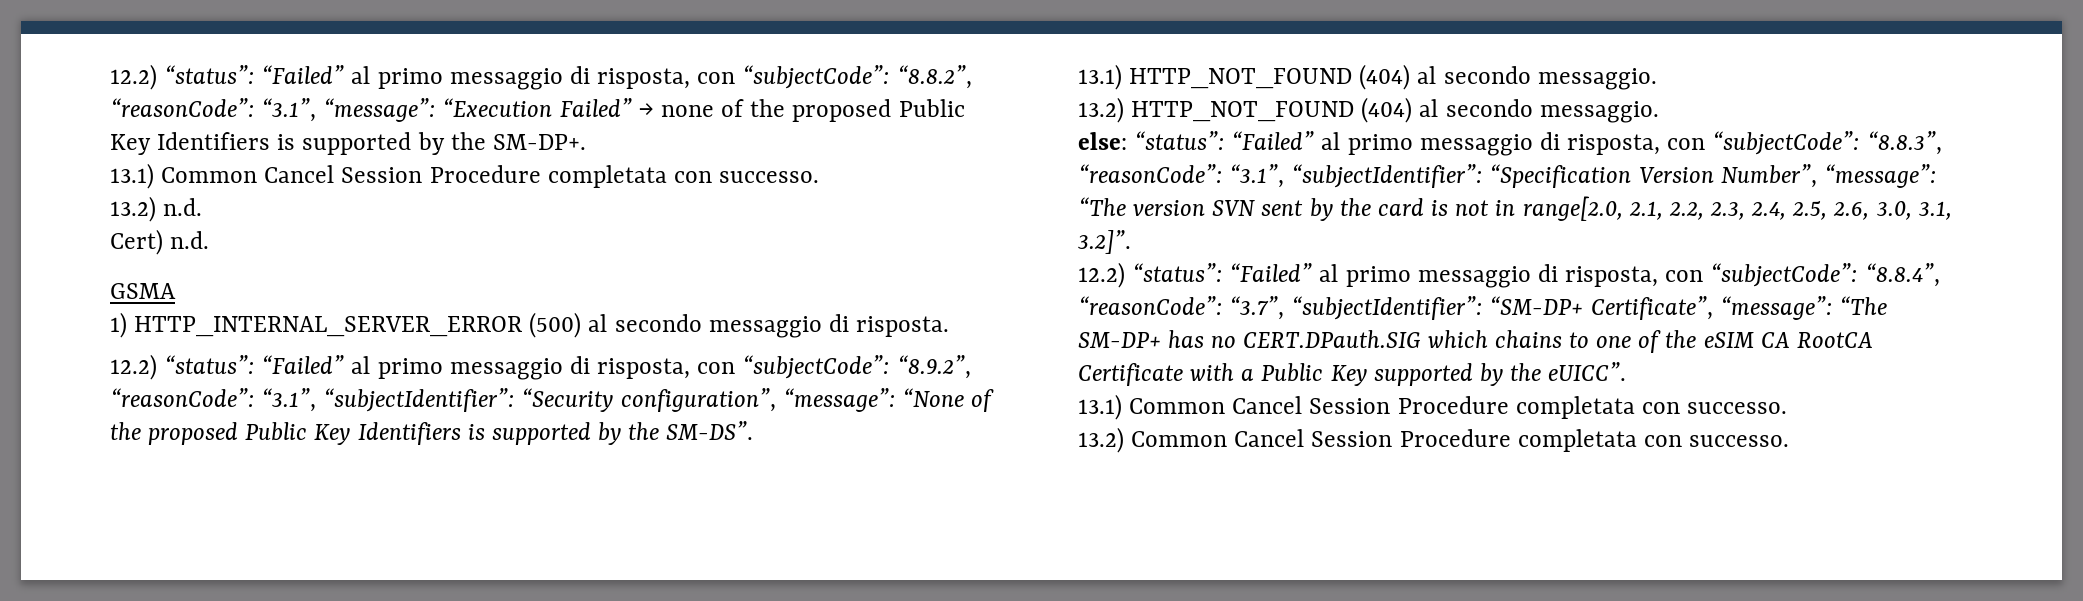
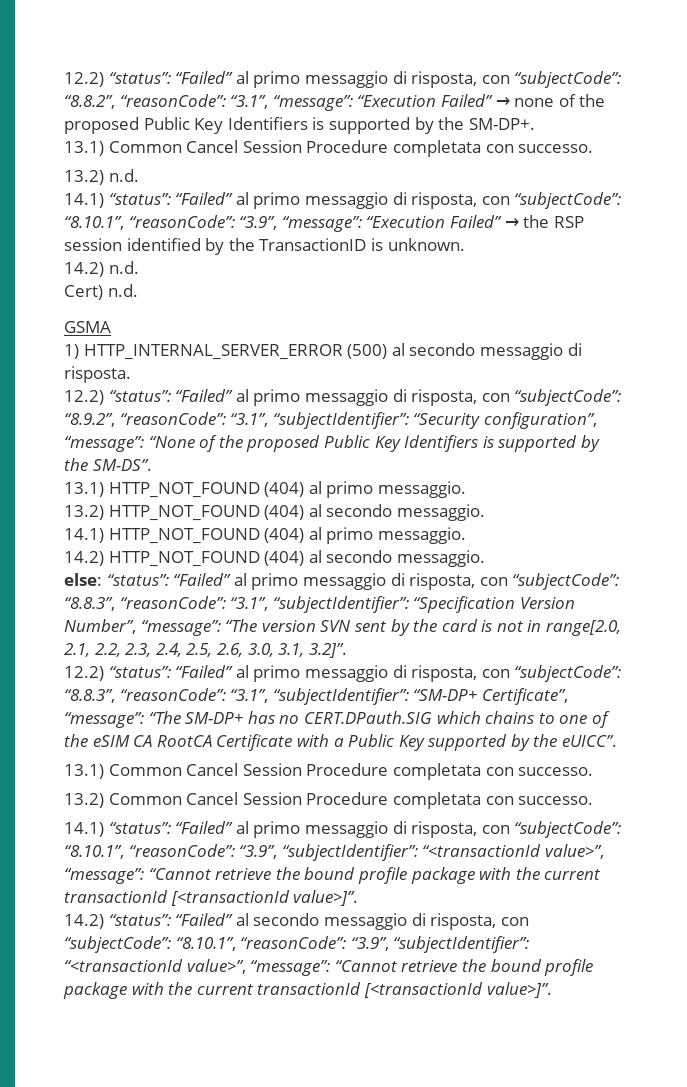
+ 14.1) “status”: “Failed” al primo messaggio di risposta, con “subjectCode”: “8.10.1”, “reasonCode”: “3.9”, “message”: “Execution Failed” → the RSP session identified by the TransactionID is unknown.
+ 14.2) n.d.
- 13.1) HTTP_NOT_FOUND (404) al secondo messaggio.
+ 13.1) HTTP_NOT_FOUND (404) al primo messaggio.
  13.2) HTTP_NOT_FOUND (404) al secondo messaggio.
+ 14.1) HTTP_NOT_FOUND (404) al primo messaggio.
+ 14.2) HTTP_NOT_FOUND (404) al secondo messaggio.
- 12.2) “status”: “Failed” al primo messaggio di risposta, con “subjectCode”: “8.8.4”, “reasonCode”: “3.7”, “subjectIdentifier”: “SM-DP+ Certificate”, “message”: “The SM-DP+ has no CERT.DPauth.SIG which chains to one of the eSIM CA RootCA Certificate with a Public Key supported by the eUICC”.
+ 12.2) “status”: “Failed” al primo messaggio di risposta, con “subjectCode”: “8.8.3”, “reasonCode”: “3.1”, “subjectIdentifier”: “SM-DP+ Certificate”, “message”: “The SM-DP+ has no CERT.DPauth.SIG which chains to one of the eSIM CA RootCA Certificate with a Public Key supported by the eUICC”.
+ 14.1) “status”: “Failed” al primo messaggio di risposta, con “subjectCode”: “8.10.1”, “reasonCode”: “3.9”, “subjectIdentifier”: “<transactionId value>”, “message”: “Cannot retrieve the bound profile package with the current transactionId [<transactionId value>]”.
+ 14.2) “status”: “Failed” al secondo messaggio di risposta, con “subjectCode”: “8.10.1”, “reasonCode”: “3.9”, “subjectIdentifier”: “<transactionId value>”, “message”: “Cannot retrieve the bound profile package with the current transactionId [<transactionId value>]”.

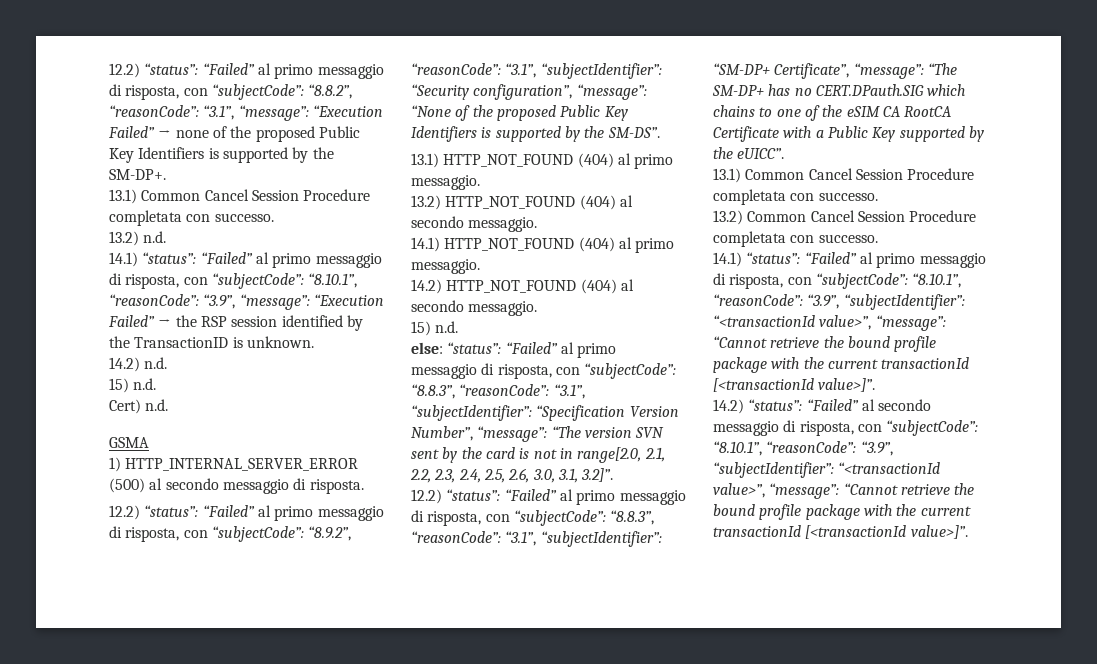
  14.2) n.d.
+ 15) n.d.
  14.2) HTTP_NOT_FOUND (404) al secondo messaggio.
+ 15) n.d.

